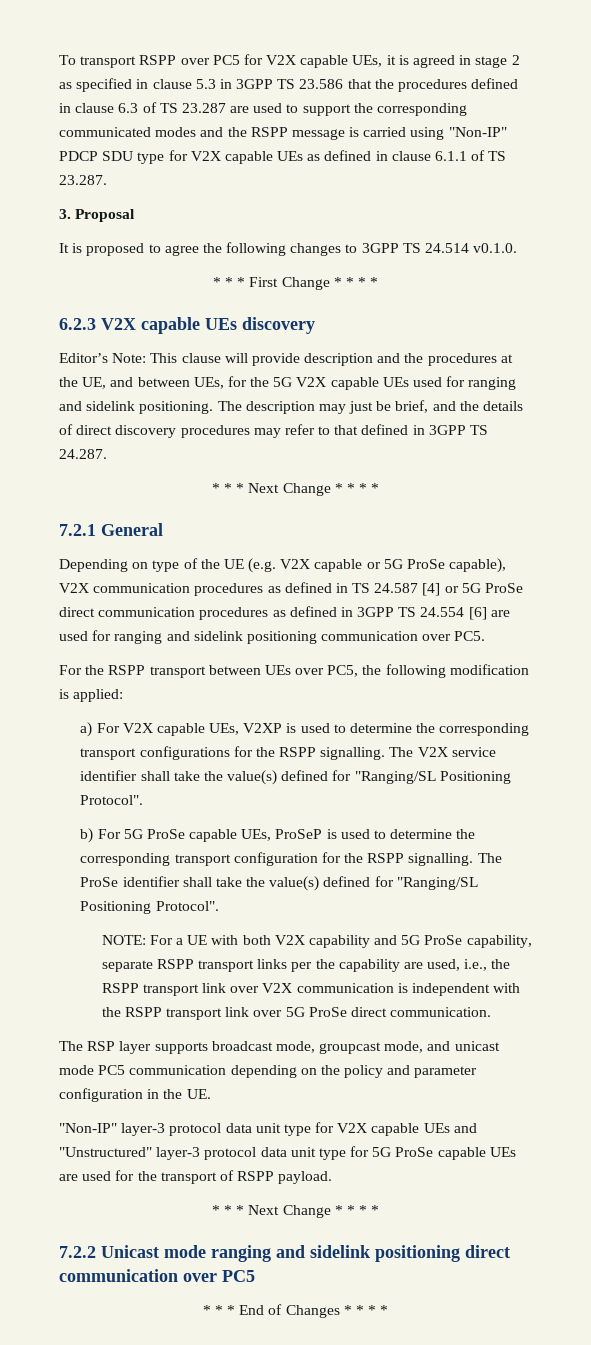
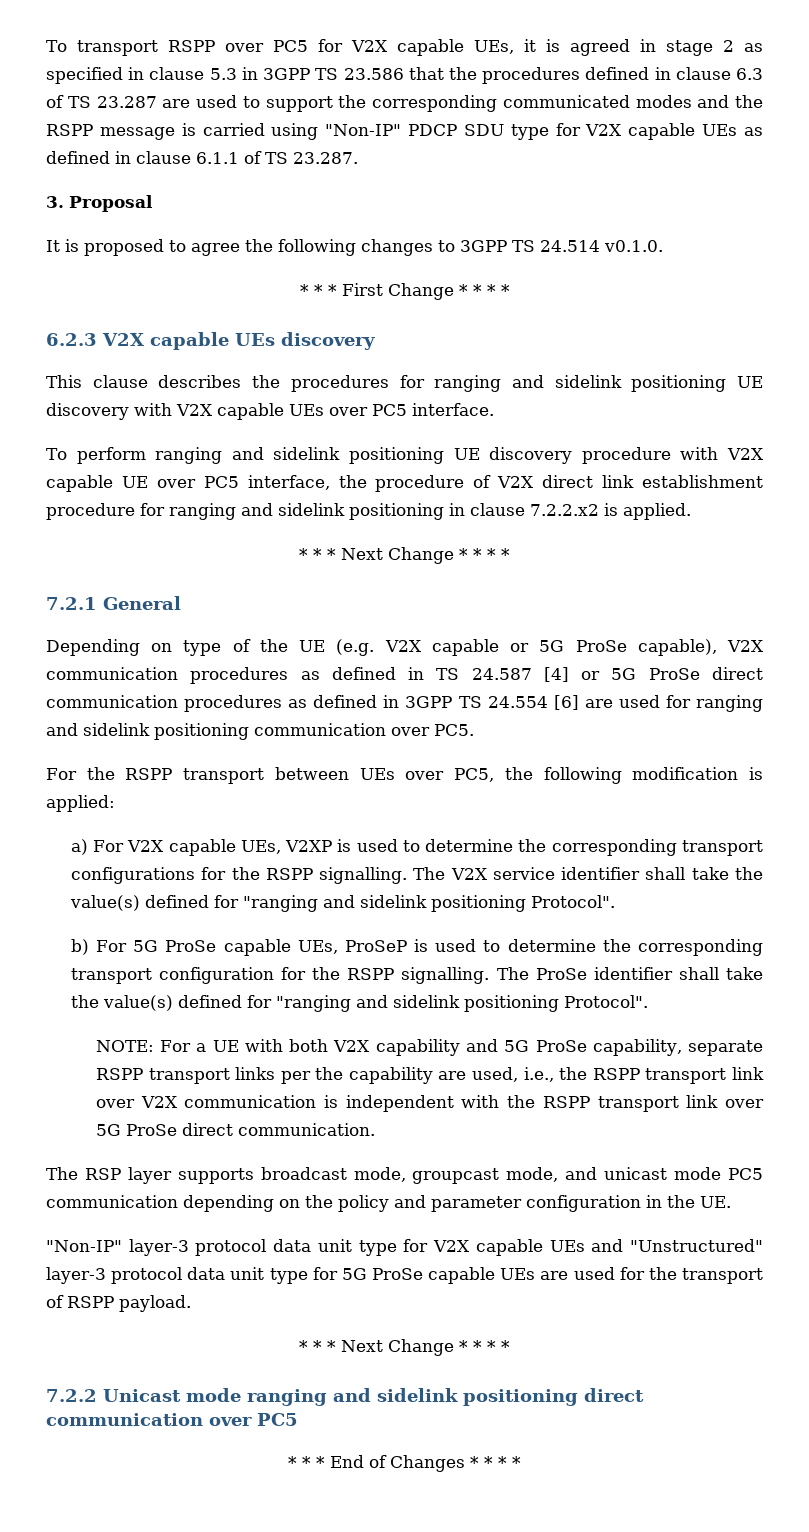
- Editor’s Note: This clause will provide description and the procedures at the UE, and between UEs, for the 5G V2X capable UEs used for ranging and sidelink positioning. The description may just be brief, and the details of direct discovery procedures may refer to that defined in 3GPP TS 24.287.
+ This clause describes the procedures for ranging and sidelink positioning UE discovery with V2X capable UEs over PC5 interface.
+ To perform ranging and sidelink positioning UE discovery procedure with V2X capable UE over PC5 interface, the procedure of V2X direct link establishment procedure for ranging and sidelink positioning in clause 7.2.2.x2 is applied.
- The V2X service identifier shall take the value(s) defined for "Ranging/SL Positioning Protocol".
+ The V2X service identifier shall take the value(s) defined for "ranging and sidelink positioning Protocol".
- The ProSe identifier shall take the value(s) defined for "Ranging/SL Positioning Protocol".
+ The ProSe identifier shall take the value(s) defined for "ranging and sidelink positioning Protocol".

